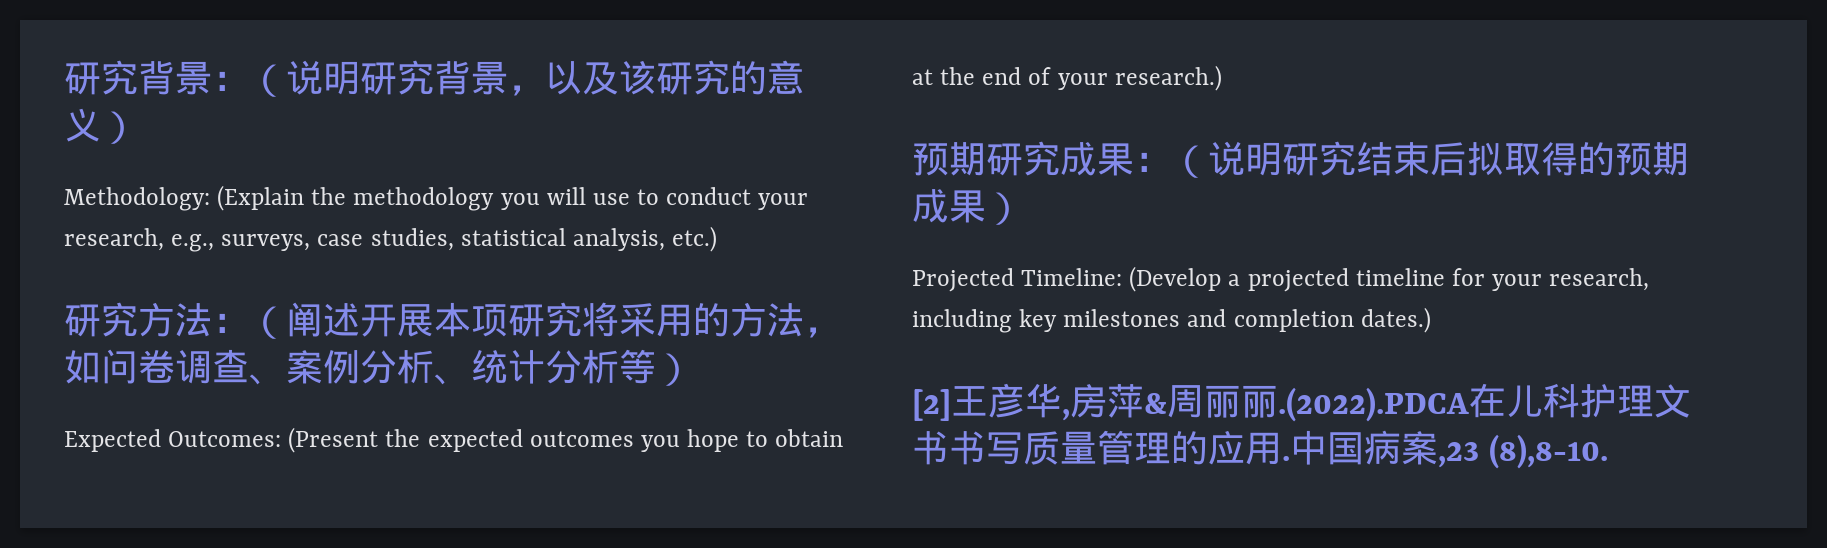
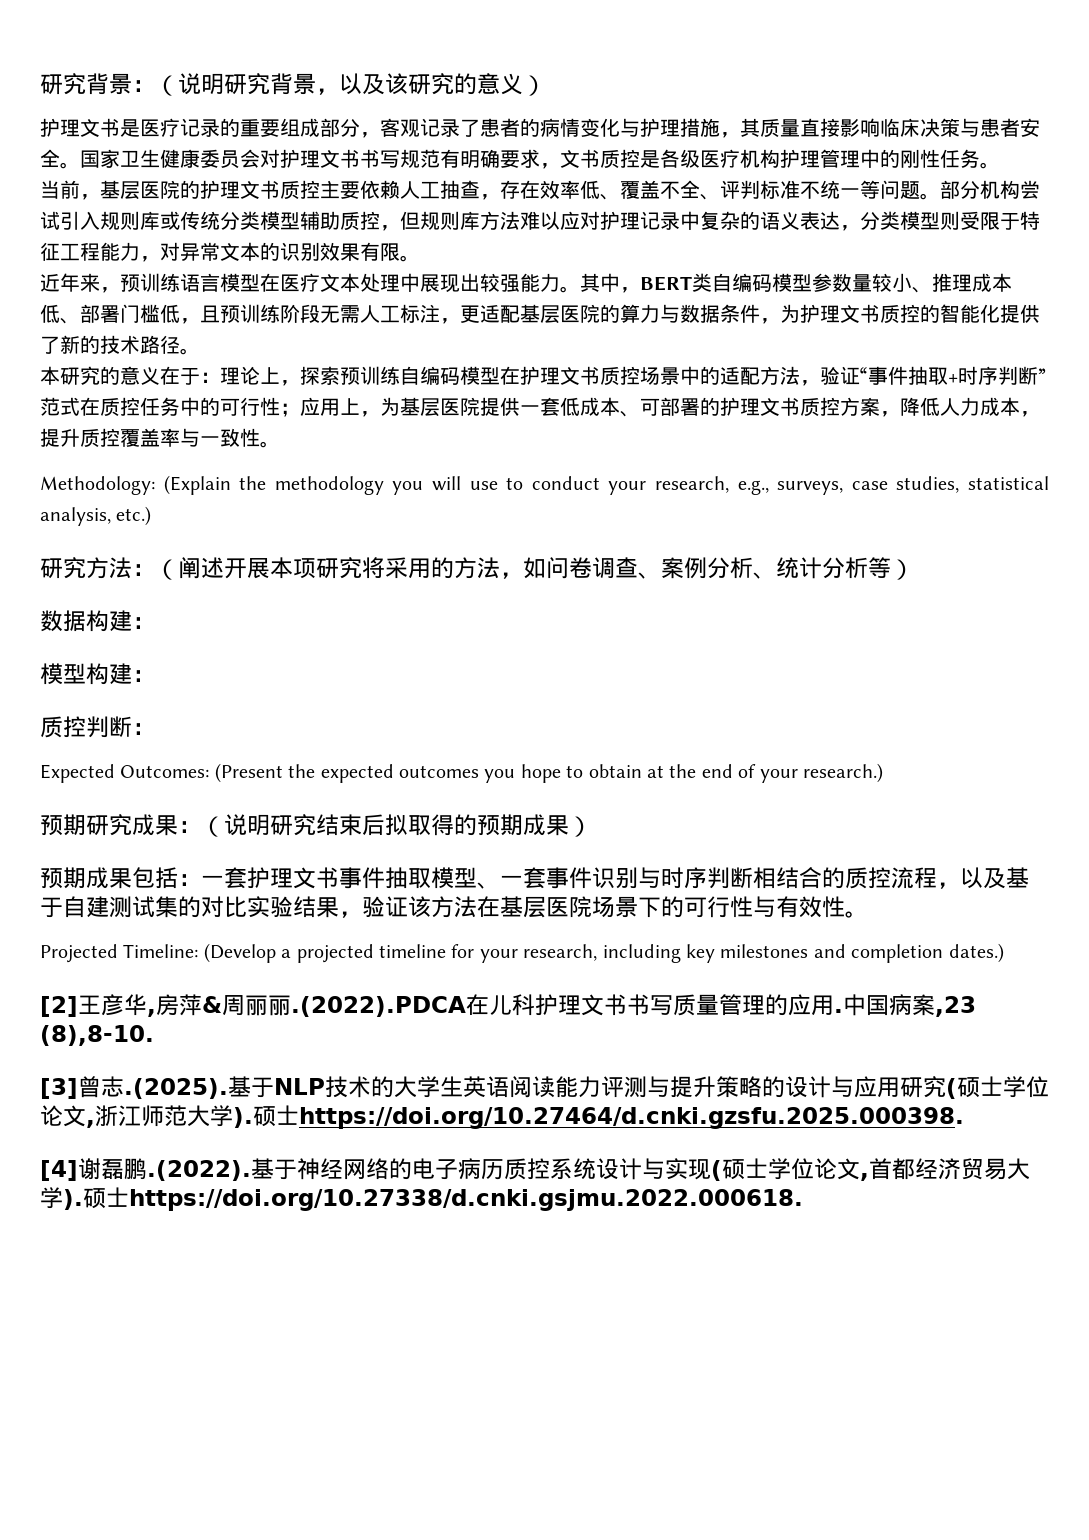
+ 护理文书是医疗记录的重要组成部分，客观记录了患者的病情变化与护理措施，其质量直接影响临床决策与患者安全。国家卫生健康委员会对护理文书书写规范有明确要求，文书质控是各级医疗机构护理管理中的刚性任务。
+ 当前，基层医院的护理文书质控主要依赖人工抽查，存在效率低、覆盖不全、评判标准不统一等问题。部分机构尝试引入规则库或传统分类模型辅助质控，但规则库方法难以应对护理记录中复杂的语义表达，分类模型则受限于特征工程能力，对异常文本的识别效果有限。
+ 近年来，预训练语言模型在医疗文本处理中展现出较强能力。其中，BERT类自编码模型参数量较小、推理成本低、部署门槛低，且预训练阶段无需人工标注，更适配基层医院的算力与数据条件，为护理文书质控的智能化提供了新的技术路径。
+ 本研究的意义在于：理论上，探索预训练自编码模型在护理文书质控场景中的适配方法，验证“事件抽取+时序判断”范式在质控任务中的可行性；应用上，为基层医院提供一套低成本、可部署的护理文书质控方案，降低人力成本，提升质控覆盖率与一致性。
+ 数据构建：
+ 模型构建：
+ 质控判断：
+ 预期成果包括：一套护理文书事件抽取模型、一套事件识别与时序判断相结合的质控流程，以及基于自建测试集的对比实验结果，验证该方法在基层医院场景下的可行性与有效性。
+ [3]曾志.(2025).基于NLP技术的大学生英语阅读能力评测与提升策略的设计与应用研究(硕士学位论文,浙江师范大学).硕士https://doi.org/10.27464/d.cnki.gzsfu.2025.000398.
+ [4]谢磊鹏.(2022).基于神经网络的电子病历质控系统设计与实现(硕士学位论文,首都经济贸易大学).硕士https://doi.org/10.27338/d.cnki.gsjmu.2022.000618.

